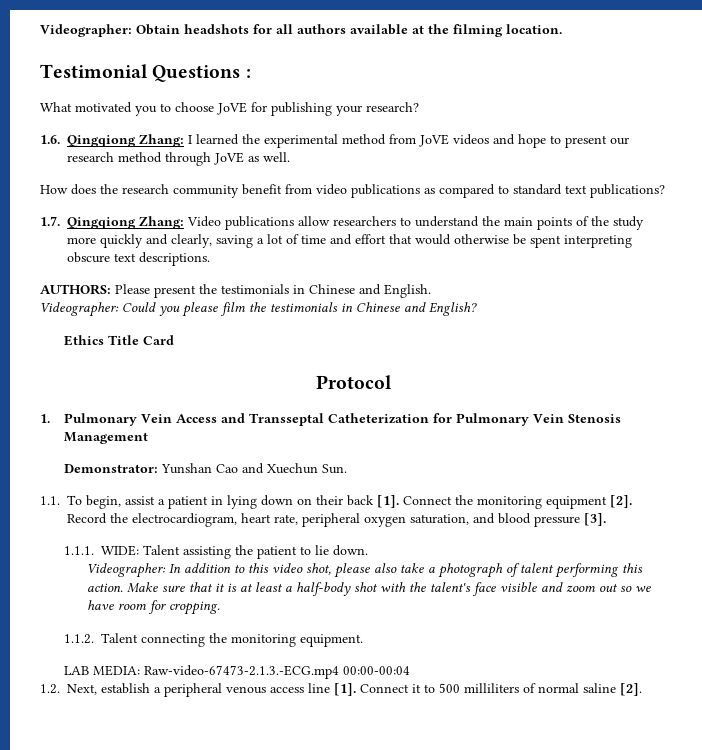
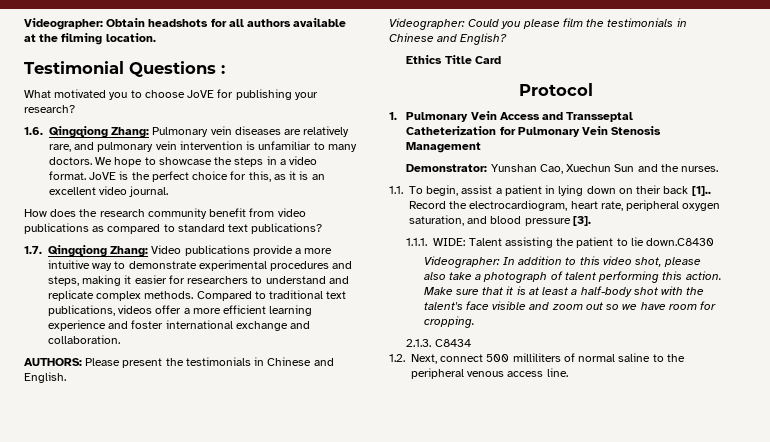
- 1.6. Qingqiong Zhang: I learned the experimental method from JoVE videos and hope to present our research method through JoVE as well.
+ 1.6. Qingqiong Zhang: Pulmonary vein diseases are relatively rare, and pulmonary vein intervention is unfamiliar to many doctors. We hope to showcase the steps in a video format. JoVE is the perfect choice for this, as it is an excellent video journal.
- 1.7. Qingqiong Zhang: Video publications allow researchers to understand the main points of the study more quickly and clearly, saving a lot of time and effort that would otherwise be spent interpreting obscure text descriptions.
+ 1.7. Qingqiong Zhang: Video publications provide a more intuitive way to demonstrate experimental procedures and steps, making it easier for researchers to understand and replicate complex methods. Compared to traditional text publications, videos offer a more efficient learning experience and foster international exchange and collaboration.
- Demonstrator: Yunshan Cao and Xuechun Sun.
+ Demonstrator: Yunshan Cao, Xuechun Sun and the nurses.
- 1.1. To begin, assist a patient in lying down on their back [1]. Connect the monitoring equipment [2].
+ 1.1. To begin, assist a patient in lying down on their back [1]..
- 1.1.1. WIDE: Talent assisting the patient to lie down.
+ 1.1.1. WIDE: Talent assisting the patient to lie down.C8430
- 1.1.2. Talent connecting the monitoring equipment.
- LAB MEDIA: Raw-video-67473-2.1.3.-ECG.mp4 00:00-00:04
- 1.2. Next, establish a peripheral venous access line [1]. Connect it to 500 milliliters of normal saline [2].
+ 2.1.3. C8434
+ 1.2. Next, connect 500 milliliters of normal saline to the peripheral venous access line.

